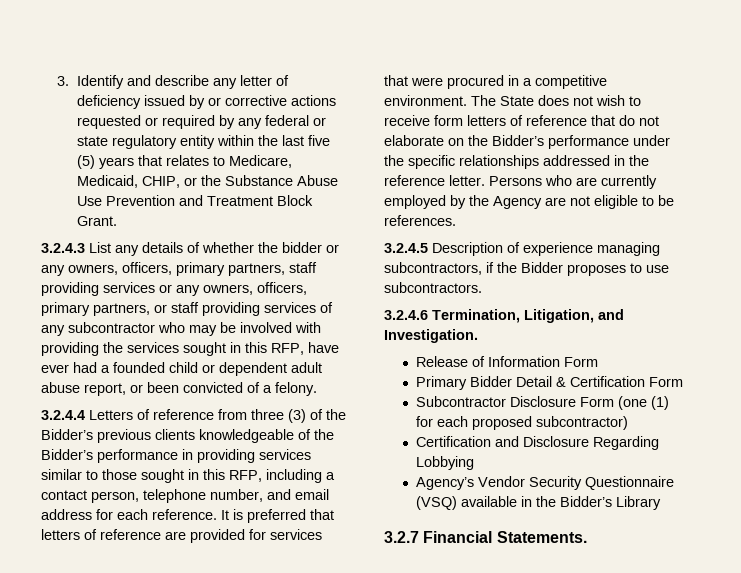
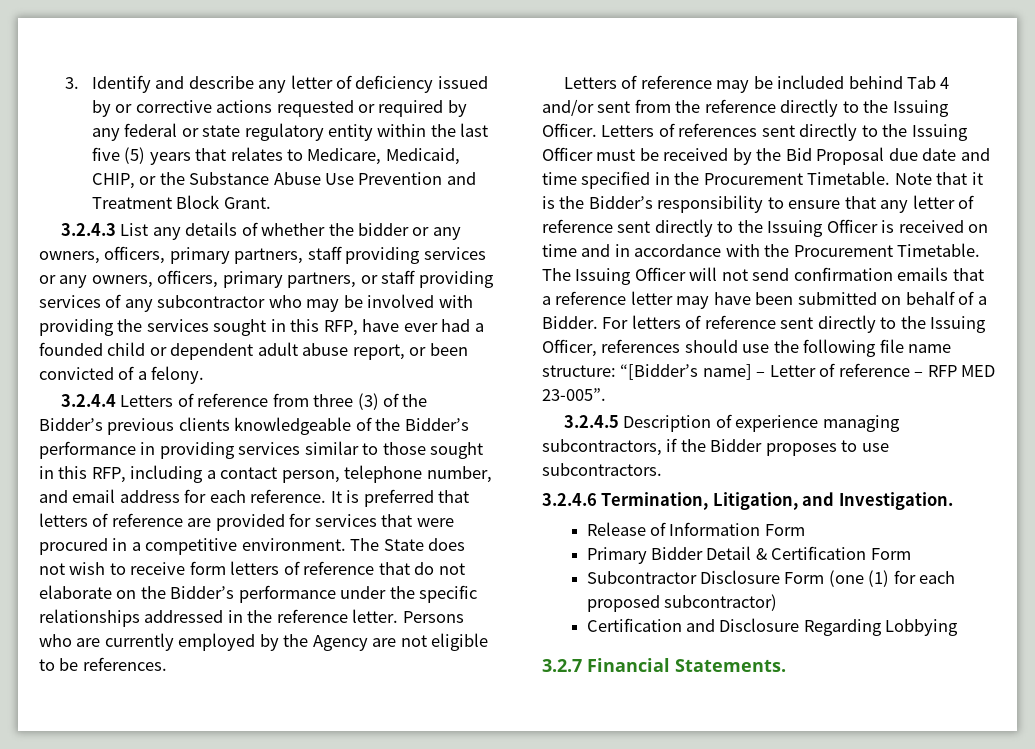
+ Letters of reference may be included behind Tab 4 and/or sent from the reference directly to the Issuing Officer. Letters of references sent directly to the Issuing Officer must be received by the Bid Proposal due date and time specified in the Procurement Timetable. Note that it is the Bidder’s responsibility to ensure that any letter of reference sent directly to the Issuing Officer is received on time and in accordance with the Procurement Timetable. The Issuing Officer will not send confirmation emails that a reference letter may have been submitted on behalf of a Bidder. For letters of reference sent directly to the Issuing Officer, references should use the following file name structure: “[Bidder’s name] – Letter of reference – RFP MED 23-005”.
- Agency’s Vendor Security Questionnaire (VSQ) available in the Bidder’s Library

